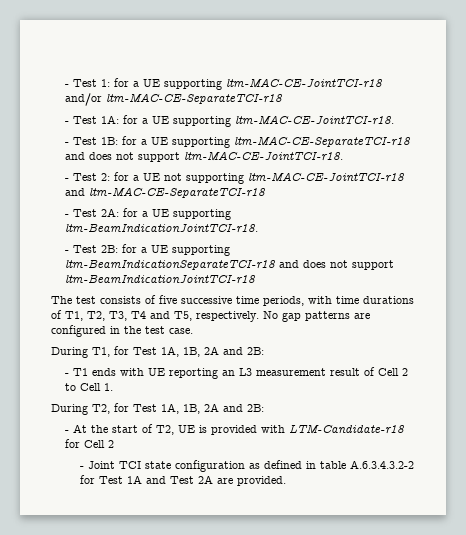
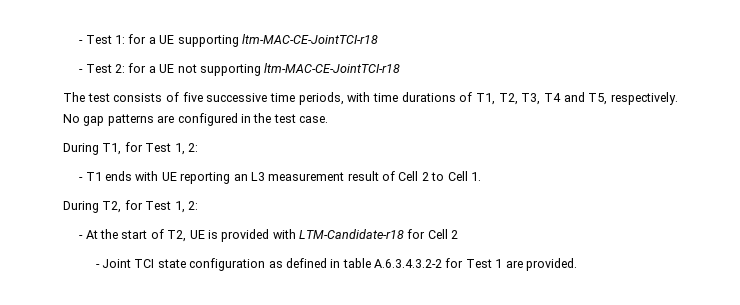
- - Test 1: for a UE supporting ltm-MAC-CE-JointTCI-r18 and/or ltm-MAC-CE-SeparateTCI-r18
- - Test 1A: for a UE supporting ltm-MAC-CE-JointTCI-r18.
- - Test 1B: for a UE supporting ltm-MAC-CE-SeparateTCI-r18 and does not support ltm-MAC-CE-JointTCI-r18.
+ - Test 1: for a UE supporting ltm-MAC-CE-JointTCI-r18
- - Test 2: for a UE not supporting ltm-MAC-CE-JointTCI-r18 and ltm-MAC-CE-SeparateTCI-r18
- - Test 2A: for a UE supporting ltm-BeamIndicationJointTCI-r18.
- - Test 2B: for a UE supporting ltm-BeamIndicationSeparateTCI-r18 and does not support ltm-BeamIndicationJointTCI-r18
+ - Test 2: for a UE not supporting ltm-MAC-CE-JointTCI-r18
- During T1, for Test 1A, 1B, 2A and 2B:
+ During T1, for Test 1, 2:
- During T2, for Test 1A, 1B, 2A and 2B:
+ During T2, for Test 1, 2:
- - Joint TCI state configuration as defined in table A.6.3.4.3.2-2 for Test 1A and Test 2A are provided.
+ - Joint TCI state configuration as defined in table A.6.3.4.3.2-2 for Test 1 are provided.

